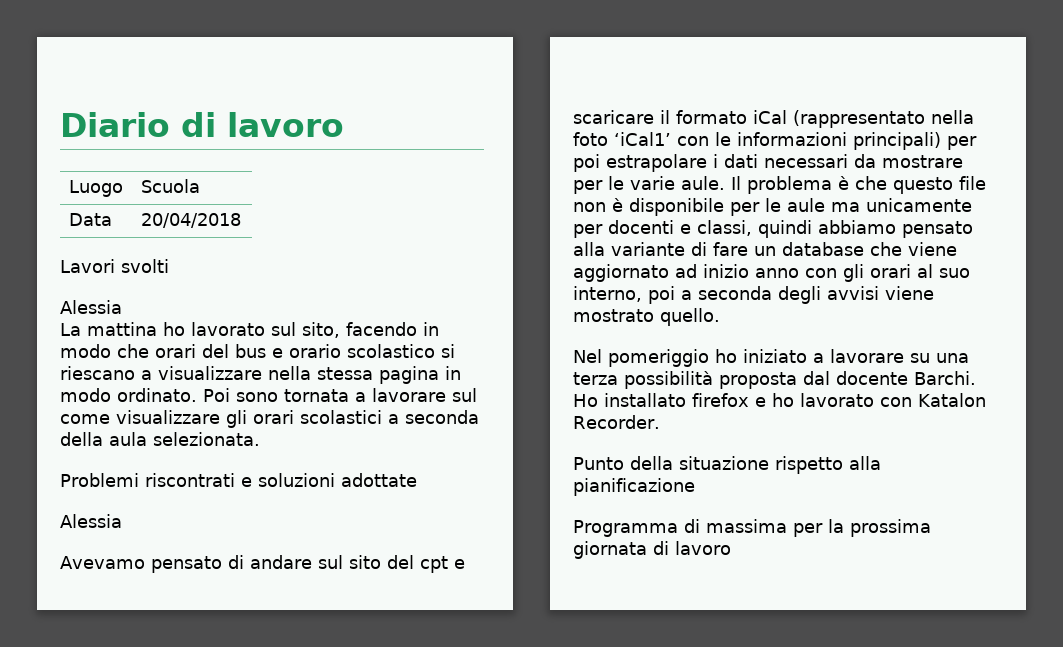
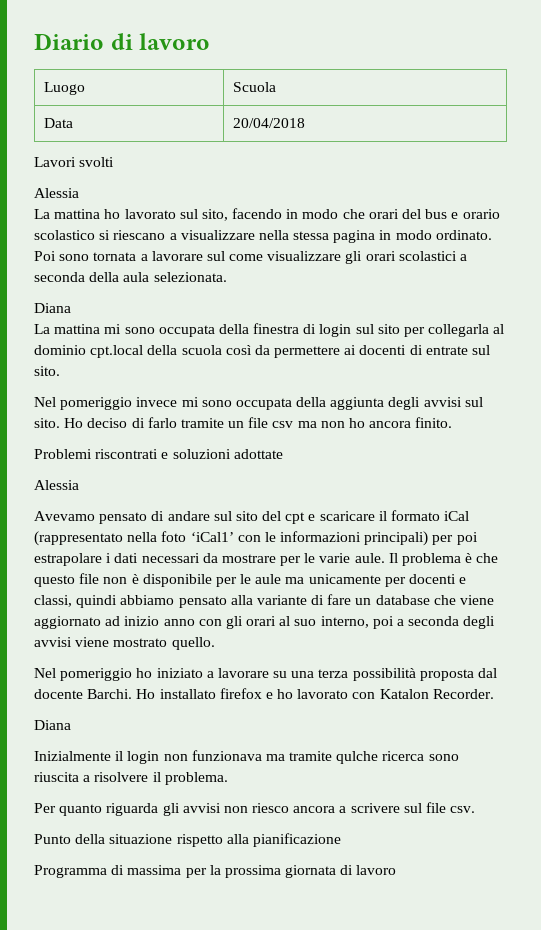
  Poi sono tornata a lavorare sul come visualizzare gli orari scolastici a seconda della aula selezionata.
+ Diana
+ La mattina mi sono occupata della finestra di login sul sito per collegarla al dominio cpt.local della scuola così da permettere ai docenti di entrate sul sito.
+ Nel pomeriggio invece mi sono occupata della aggiunta degli avvisi sul sito. Ho deciso di farlo tramite un file csv ma non ho ancora finito.
  Ho installato firefox e ho lavorato con Katalon Recorder.
+ Diana
+ Inizialmente il login non funzionava ma tramite qulche ricerca sono riuscita a risolvere il problema.
+ Per quanto riguarda gli avvisi non riesco ancora a scrivere sul file csv.

